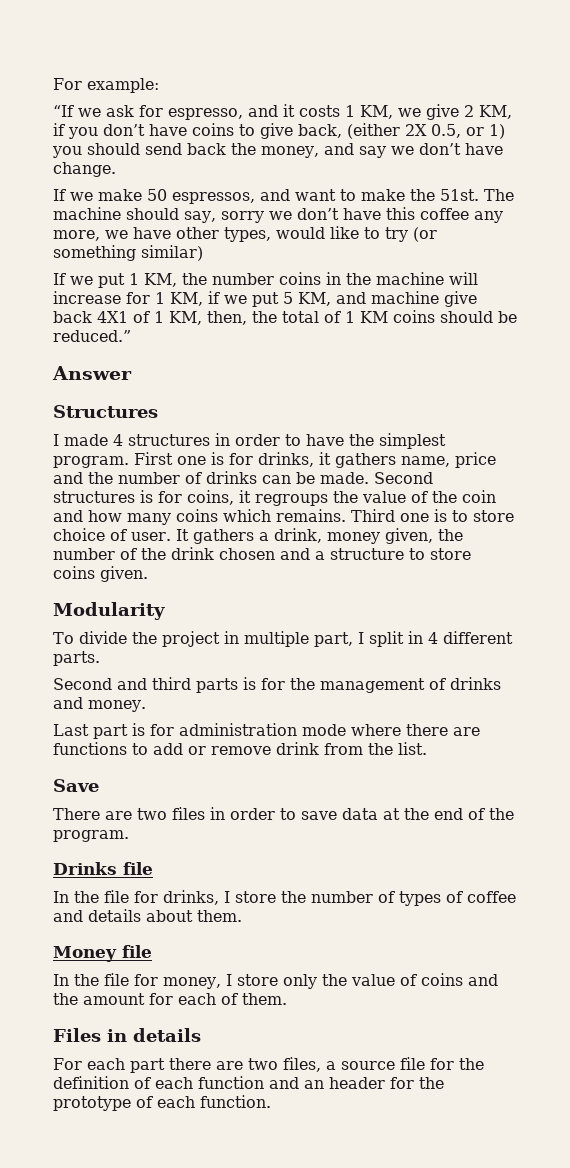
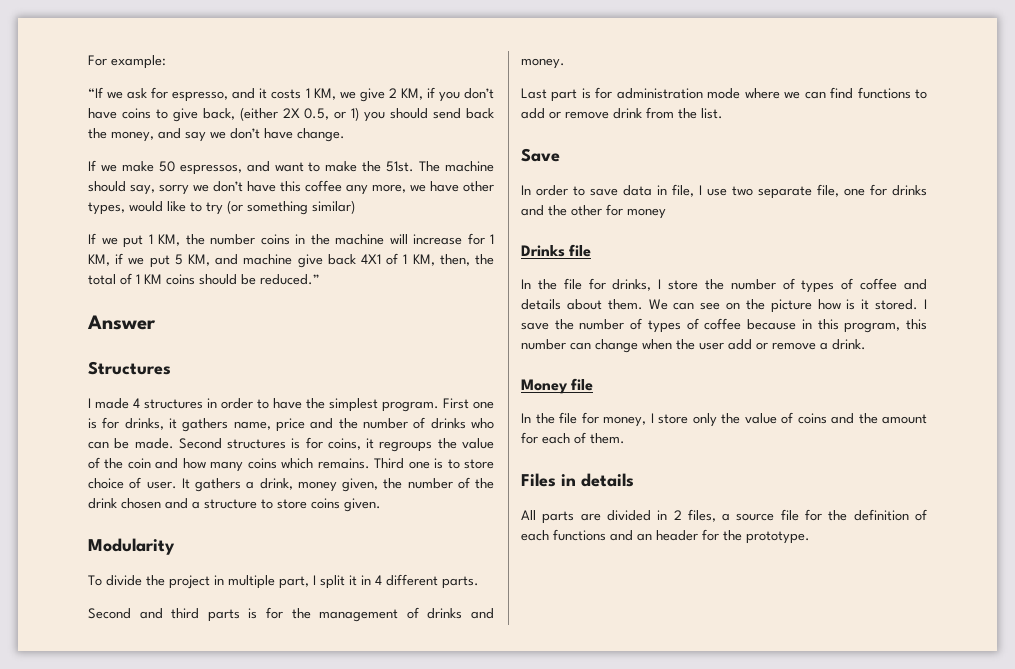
- First one is for drinks, it gathers name, price and the number of drinks can be made.
+ First one is for drinks, it gathers name, price and the number of drinks who can be made.
- To divide the project in multiple part, I split in 4 different parts.
+ To divide the project in multiple part, I split it in 4 different parts.
- Last part is for administration mode where there are functions to add or remove drink from the list.
+ Last part is for administration mode where we can find functions to add or remove drink from the list.
- There are two files in order to save data at the end of the program.
+ In order to save data in file, I use two separate file, one for drinks and the other for money
+ We can see on the picture how is it stored. I save the number of types of coffee because in this program, this number can change when the user add or remove a drink.
- For each part there are two files, a source file for the definition of each function and an header for the prototype of each function.
+ All parts are divided in 2 files, a source file for the definition of each functions and an header for the prototype.

